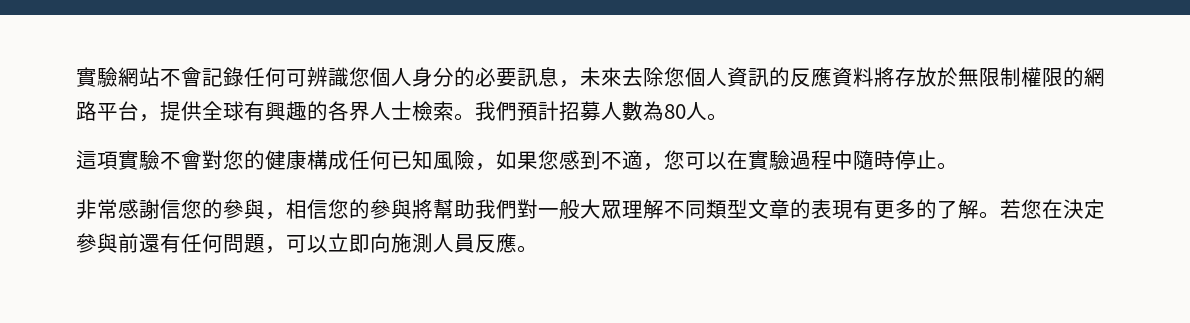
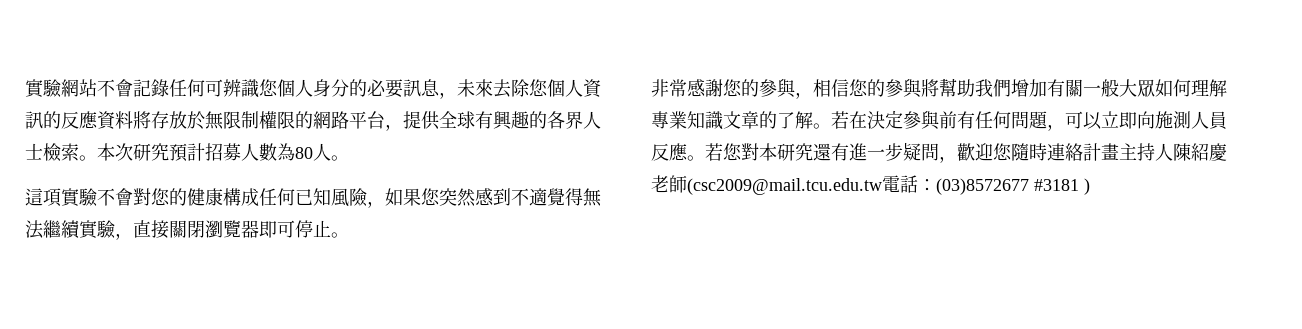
- 我們預計招募人數為80人。
+ 本次研究預計招募人數為80人。
- 這項實驗不會對您的健康構成任何已知風險，如果您感到不適，您可以在實驗過程中隨時停止。
+ 這項實驗不會對您的健康構成任何已知風險，如果您突然感到不適覺得無法繼續實驗，直接關閉瀏覽器即可停止。
- 非常感謝信您的參與，相信您的參與將幫助我們對一般大眾理解不同類型文章的表現有更多的了解。
+ 非常感謝您的參與，相信您的參與將幫助我們增加有關一般大眾如何理解專業知識文章的了解。
- 若您在決定參與前還有任何問題，可以立即向施測人員反應。
+ 若在決定參與前有任何問題，可以立即向施測人員反應。
+ 若您對本研究還有進一步疑問，歡迎您隨時連絡計畫主持人陳紹慶老師(csc2009@mail.tcu.edu.tw電話：(03)8572677 #3181 )

